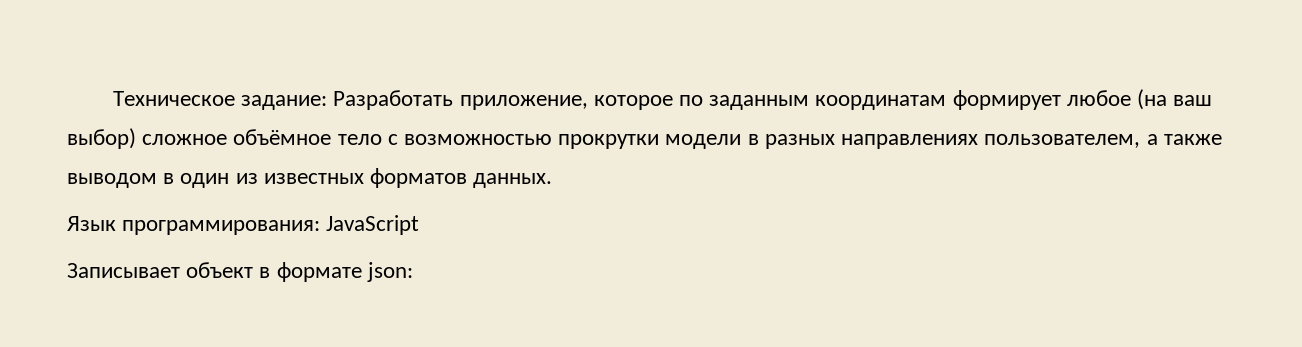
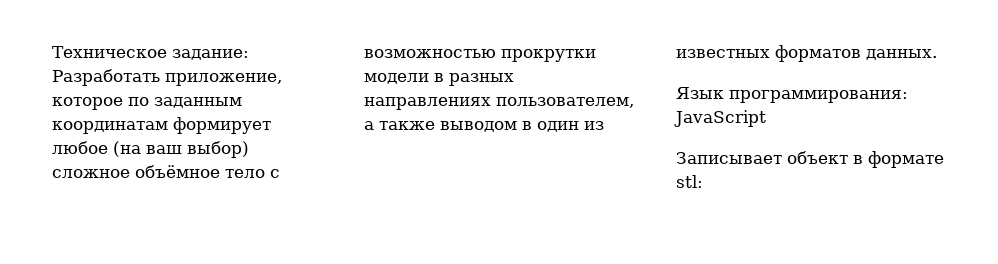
- Записывает объект в формате json:
+ Записывает объект в формате stl:

